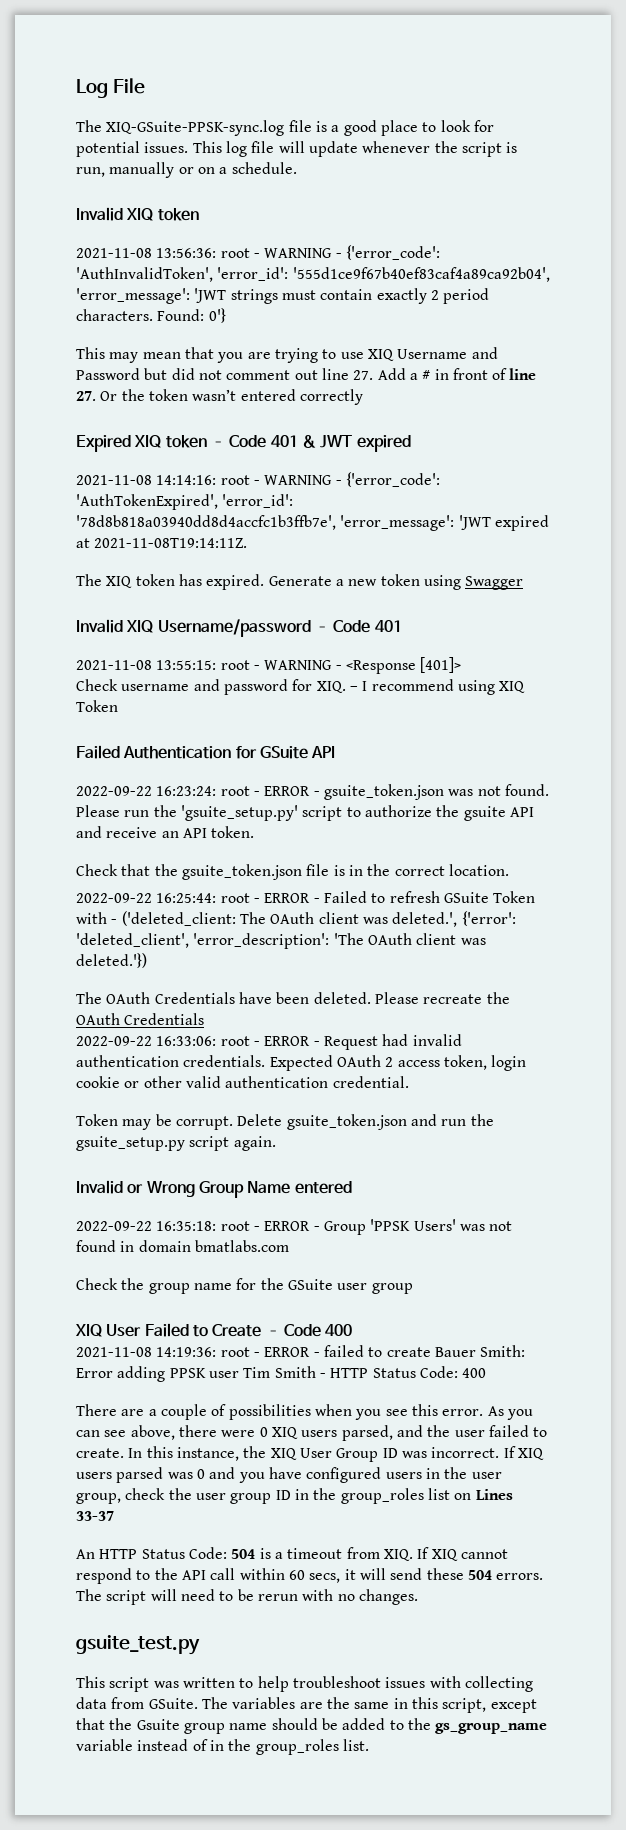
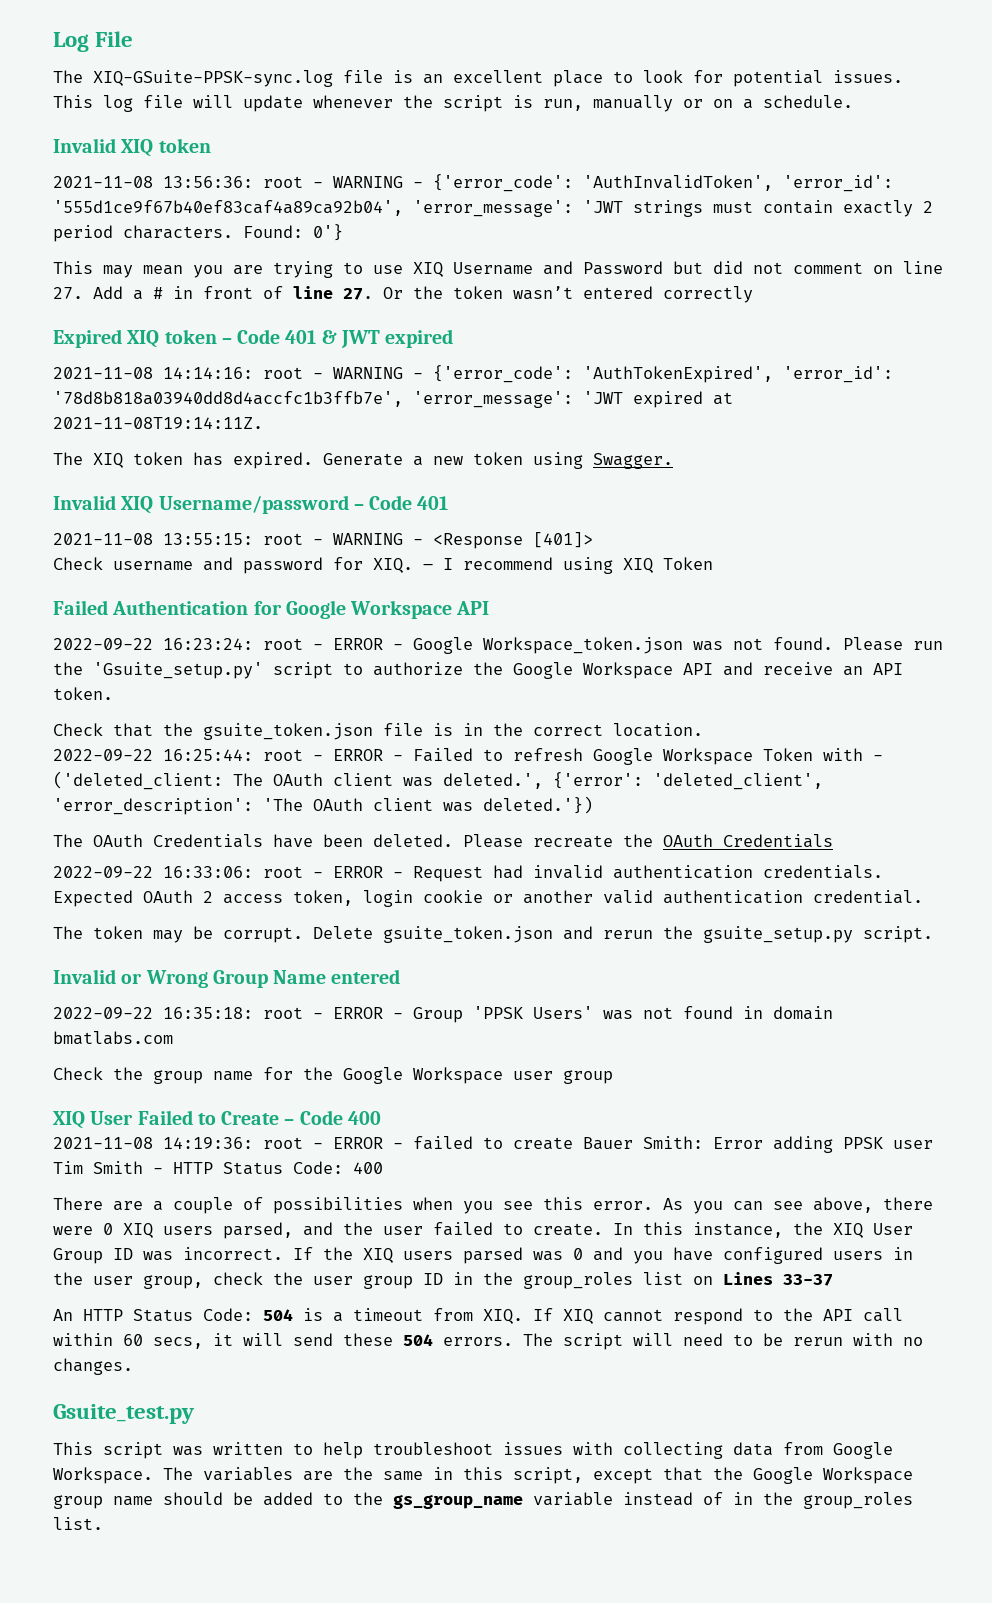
- The XIQ-GSuite-PPSK-sync.log file is a good place to look for potential issues.
+ The XIQ-GSuite-PPSK-sync.log file is an excellent place to look for potential issues.
- This may mean that you are trying to use XIQ Username and Password but did not comment out line 27. Add a # in front of line 27. Or the token wasn’t entered correctly
+ This may mean you are trying to use XIQ Username and Password but did not comment on line 27. Add a # in front of line 27. Or the token wasn’t entered correctly
- Generate a new token using Swagger
+ Generate a new token using Swagger.
- Failed Authentication for GSuite API
+ Failed Authentication for Google Workspace API
- 2022-09-22 16:23:24: root - ERROR - gsuite_token.json was not found.
+ 2022-09-22 16:23:24: root - ERROR - Google Workspace_token.json was not found.
- Please run the 'gsuite_setup.py' script to authorize the gsuite API and receive an API token.
+ Please run the 'Gsuite_setup.py' script to authorize the Google Workspace API and receive an API token.
- 2022-09-22 16:25:44: root - ERROR - Failed to refresh GSuite Token with - ('deleted_client: The OAuth client was deleted.', {'error': 'deleted_client', 'error_description': 'The OAuth client was deleted.'})
+ 2022-09-22 16:25:44: root - ERROR - Failed to refresh Google Workspace Token with - ('deleted_client: The OAuth client was deleted.', {'error': 'deleted_client', 'error_description': 'The OAuth client was deleted.'})
- Expected OAuth 2 access token, login cookie or other valid authentication credential.
+ Expected OAuth 2 access token, login cookie or another valid authentication credential.
- Token may be corrupt.
+ The token may be corrupt.
- Delete gsuite_token.json and run the gsuite_setup.py script again.
+ Delete gsuite_token.json and rerun the gsuite_setup.py script.
- Check the group name for the GSuite user group
+ Check the group name for the Google Workspace user group
- If XIQ users parsed was 0 and you have configured users in the user group, check the user group ID in the group_roles list on Lines 33-37
+ If the XIQ users parsed was 0 and you have configured users in the user group, check the user group ID in the group_roles list on Lines 33-37
- gsuite_test.py
+ Gsuite_test.py
- This script was written to help troubleshoot issues with collecting data from GSuite.
+ This script was written to help troubleshoot issues with collecting data from Google Workspace.
- The variables are the same in this script, except that the Gsuite group name should be added to the gs_group_name variable instead of in the group_roles list.
+ The variables are the same in this script, except that the Google Workspace group name should be added to the gs_group_name variable instead of in the group_roles list.

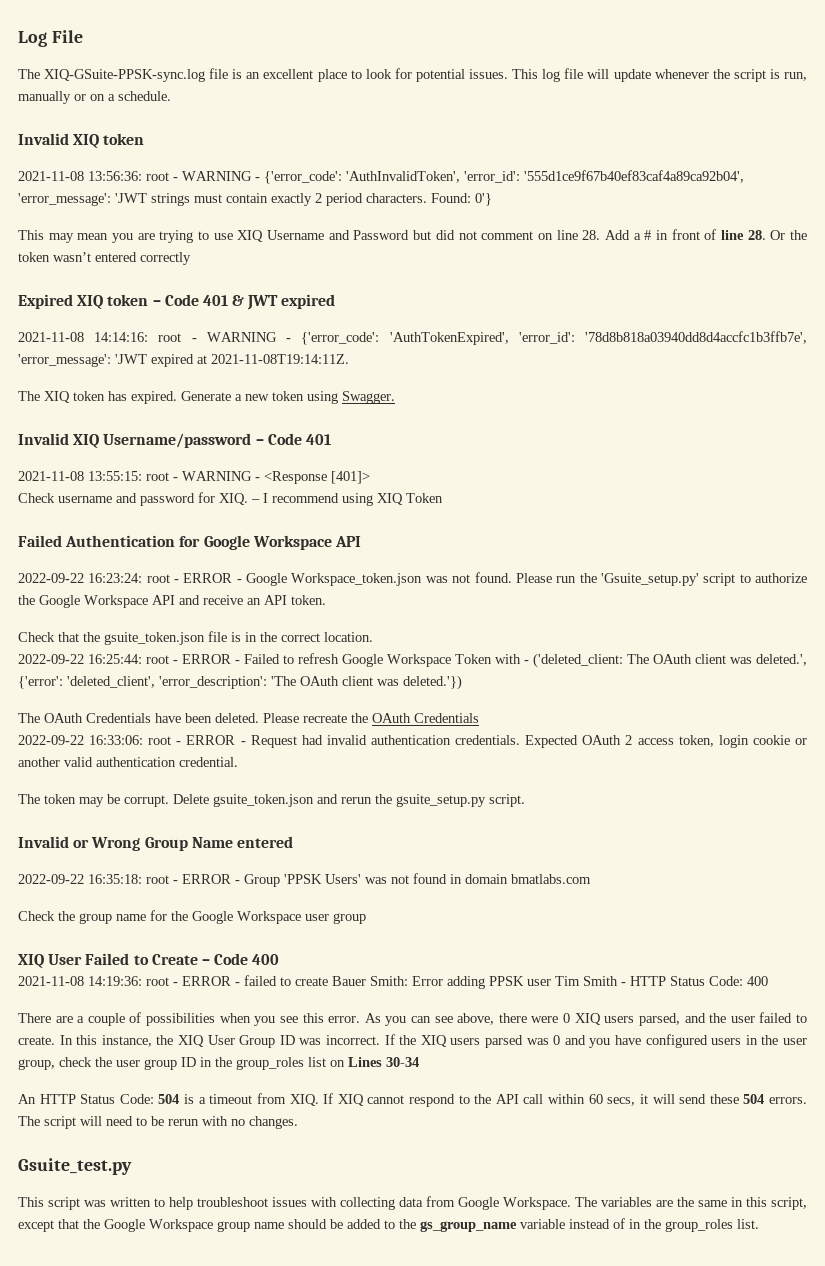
- This may mean you are trying to use XIQ Username and Password but did not comment on line 27. Add a # in front of line 27. Or the token wasn’t entered correctly
+ This may mean you are trying to use XIQ Username and Password but did not comment on line 28. Add a # in front of line 28. Or the token wasn’t entered correctly
- If the XIQ users parsed was 0 and you have configured users in the user group, check the user group ID in the group_roles list on Lines 33-37
+ If the XIQ users parsed was 0 and you have configured users in the user group, check the user group ID in the group_roles list on Lines 30-34

